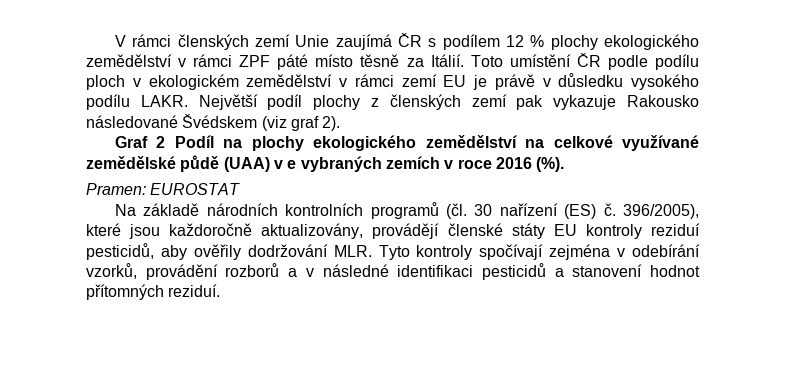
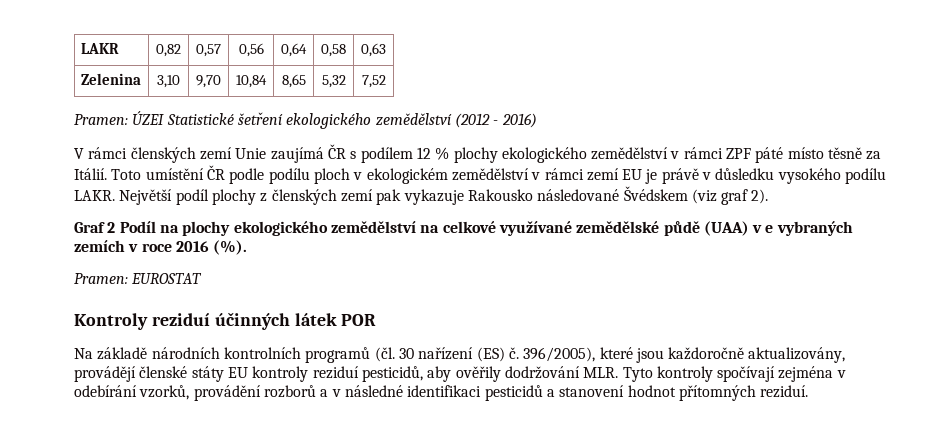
+ LAKR | 0,82 | 0,57 | 0,56 | 0,64 | 0,58 | 0,63
+ Zelenina | 3,10 | 9,70 | 10,84 | 8,65 | 5,32 | 7,52
+ Pramen: ÚZEI Statistické šetření ekologického zemědělství (2012 - 2016)
+ Kontroly reziduí účinných látek POR

